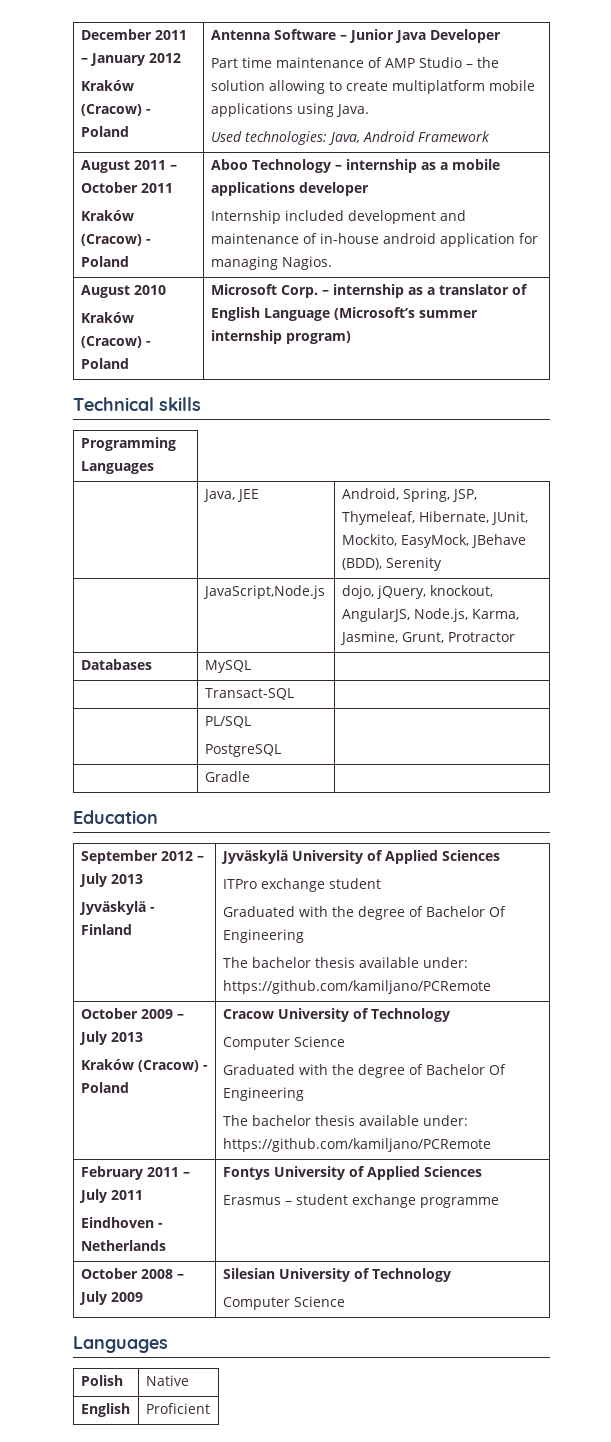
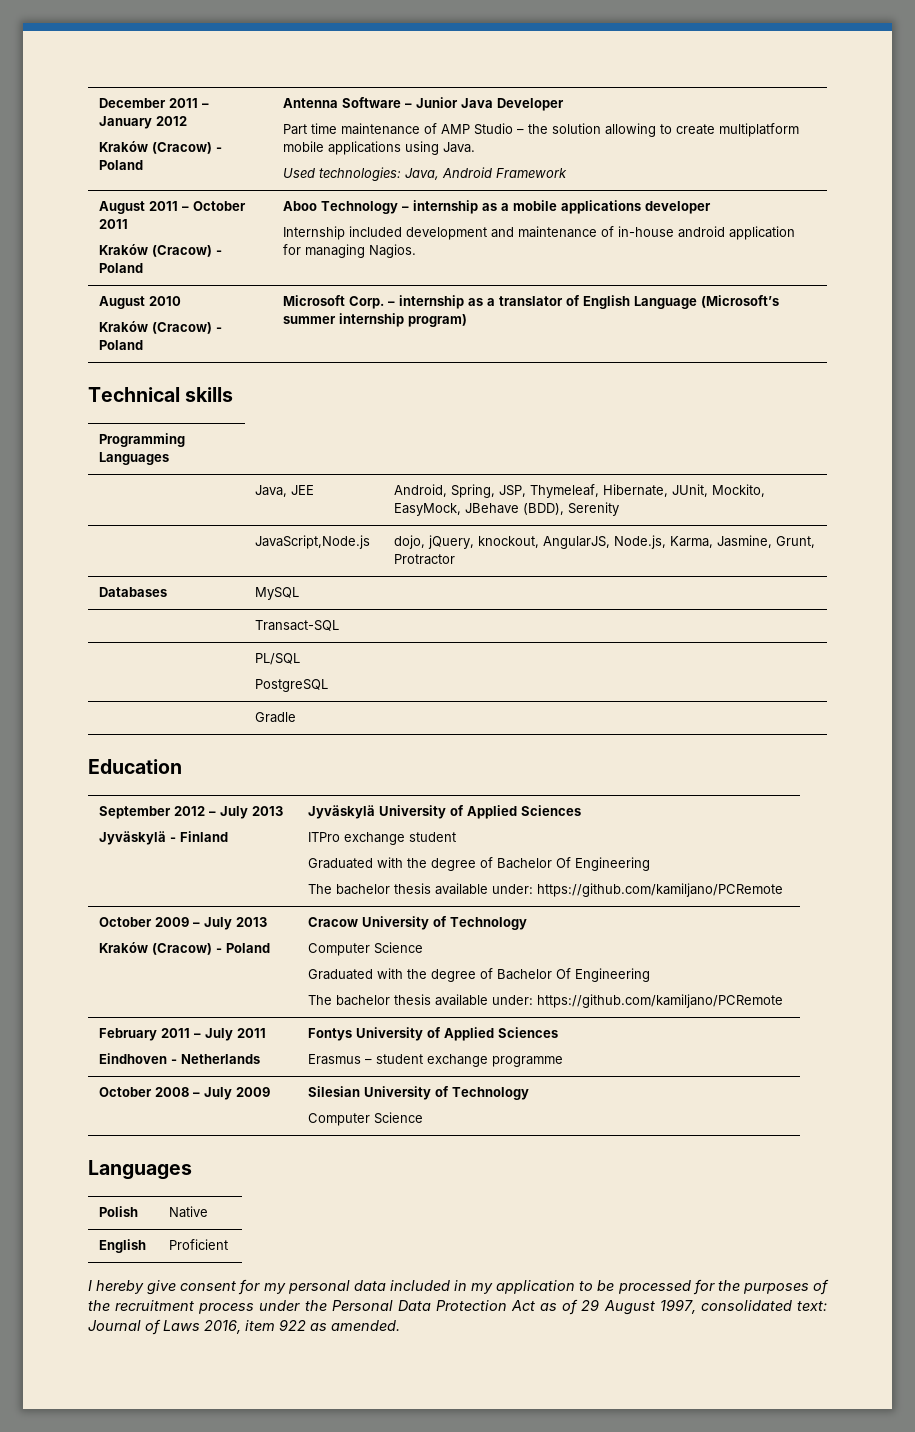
+ I hereby give consent for my personal data included in my application to be processed for the purposes of the recruitment process under the Personal Data Protection Act as of 29 August 1997, consolidated text: Journal of Laws 2016, item 922 as amended.

